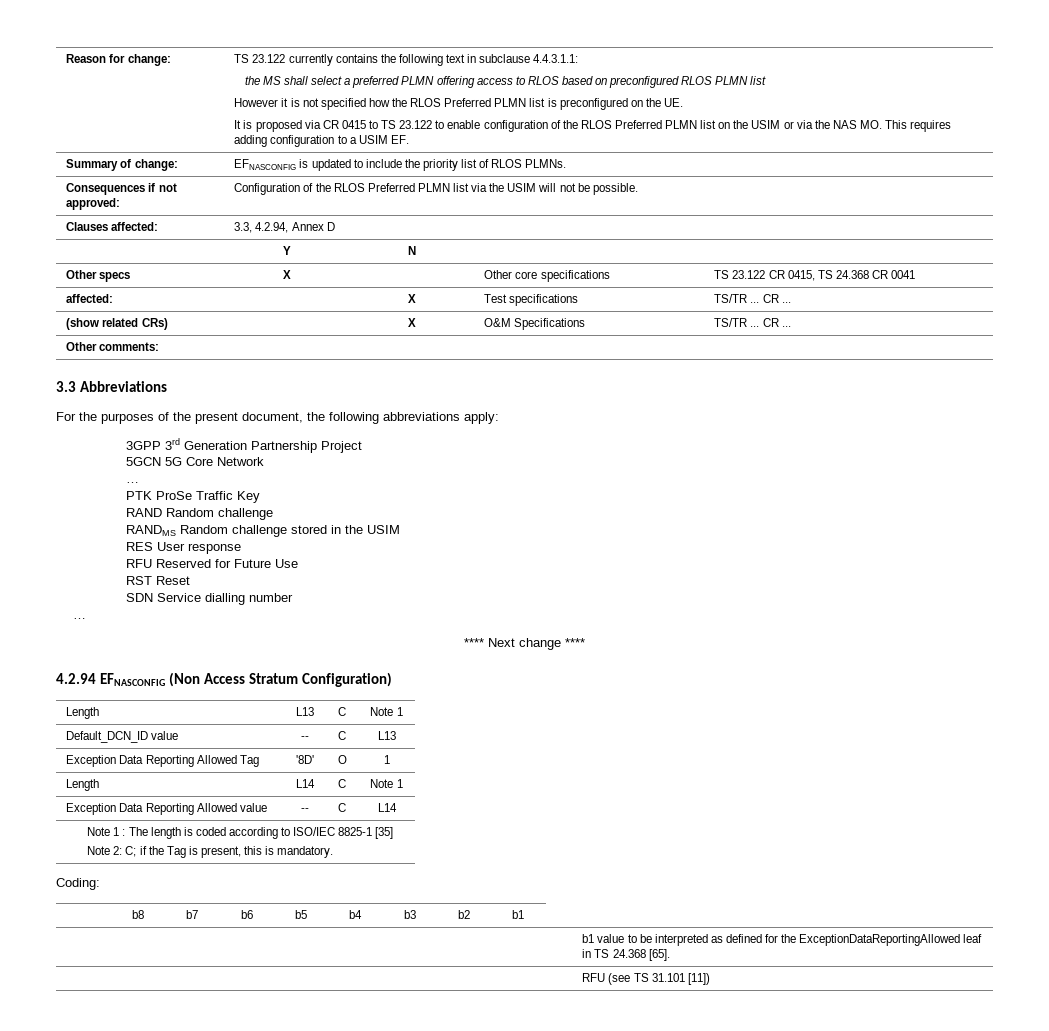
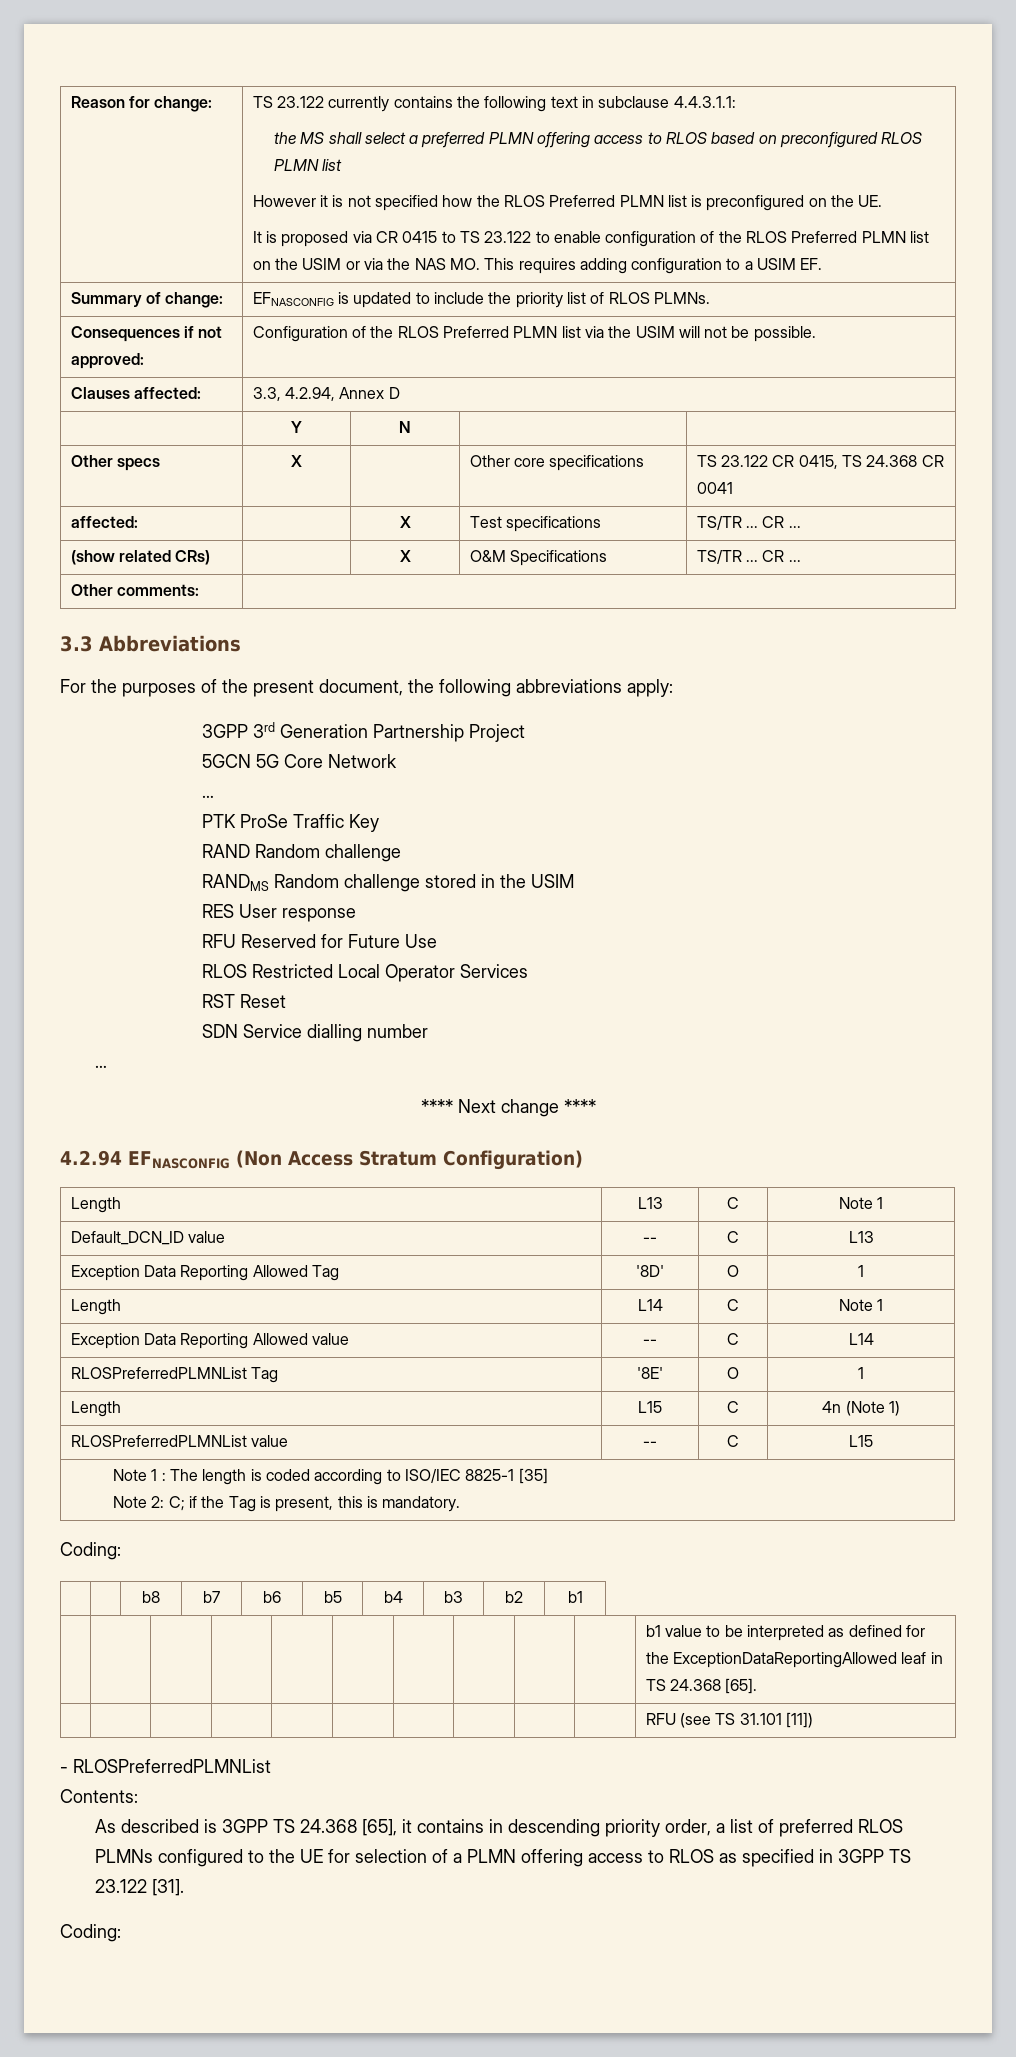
+ RLOS Restricted Local Operator Services
+ RLOSPreferredPLMNList Tag | '8E' | O | 1
+ Length | L15 | C | 4n (Note 1)
+ RLOSPreferredPLMNList value | -- | C | L15
+ - RLOSPreferredPLMNList
+ Contents:
+ As described is 3GPP TS 24.368 [65], it contains in descending priority order, a list of preferred RLOS PLMNs configured to the UE for selection of a PLMN offering access to RLOS as specified in 3GPP TS 23.122 [31].
+ Coding:

